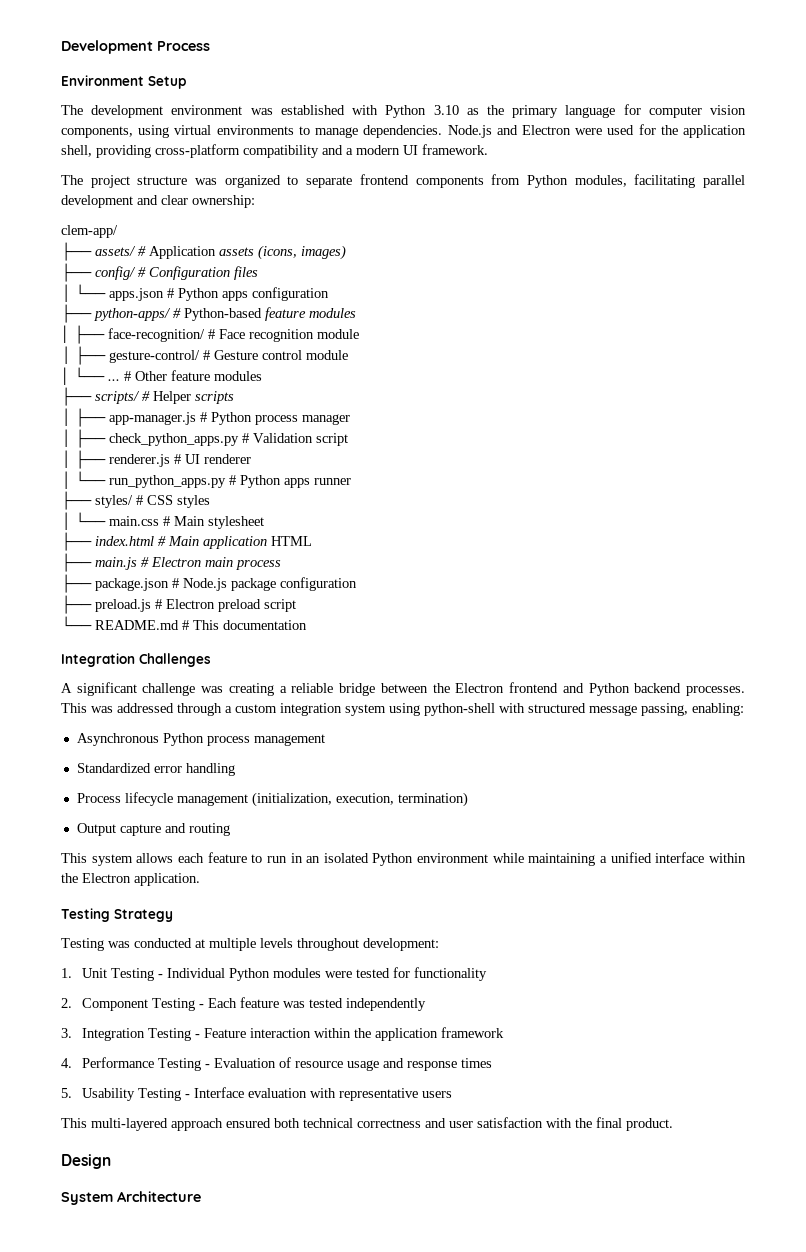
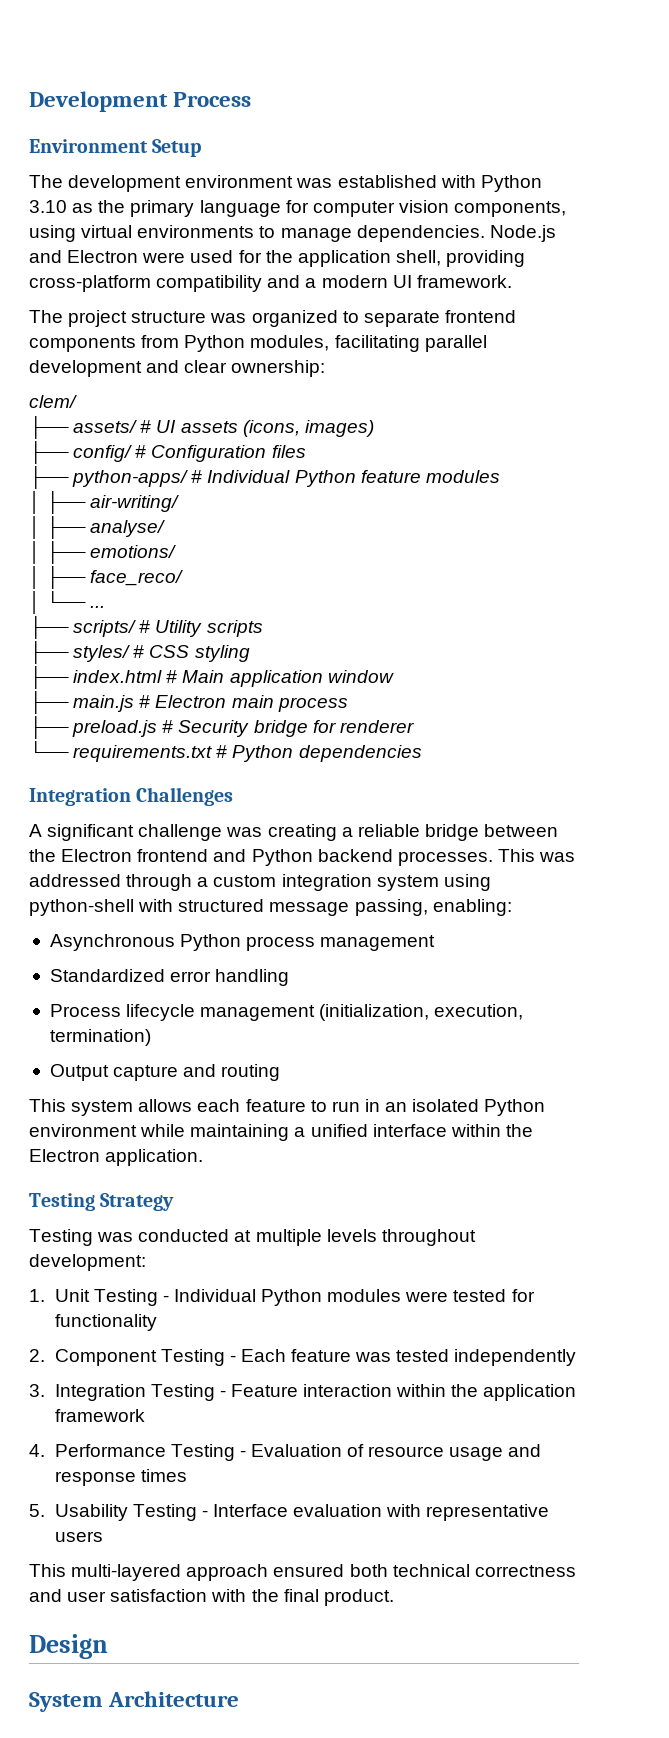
- clem-app/
+ clem/
- ├── assets/ # Application assets (icons, images)
+ ├── assets/ # UI assets (icons, images)
- │ └── apps.json # Python apps configuration
- ├── python-apps/ # Python-based feature modules
+ ├── python-apps/ # Individual Python feature modules
- │ ├── face-recognition/ # Face recognition module
- │ ├── gesture-control/ # Gesture control module
+ │ ├── air-writing/
+ │ ├── analyse/
+ │ ├── emotions/
+ │ ├── face_reco/
- # Other feature modules
- ├── scripts/ # Helper scripts
+ ├── scripts/ # Utility scripts
- │ ├── app-manager.js # Python process manager
- │ ├── check_python_apps.py # Validation script
- │ ├── renderer.js # UI renderer
- │ └── run_python_apps.py # Python apps runner
- ├── styles/ # CSS styles
- │ └── main.css # Main stylesheet
+ ├── styles/ # CSS styling
- ├── index.html # Main application HTML
+ ├── index.html # Main application window
- ├── package.json # Node.js package configuration
- ├── preload.js # Electron preload script
- └── README.md # This documentation
+ ├── preload.js # Security bridge for renderer
+ └── requirements.txt # Python dependencies

